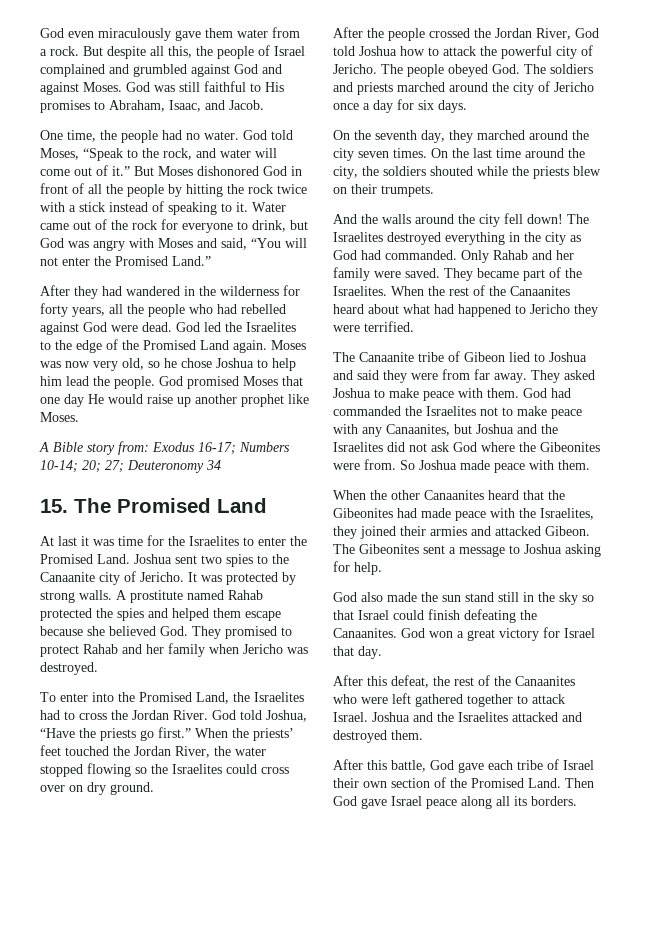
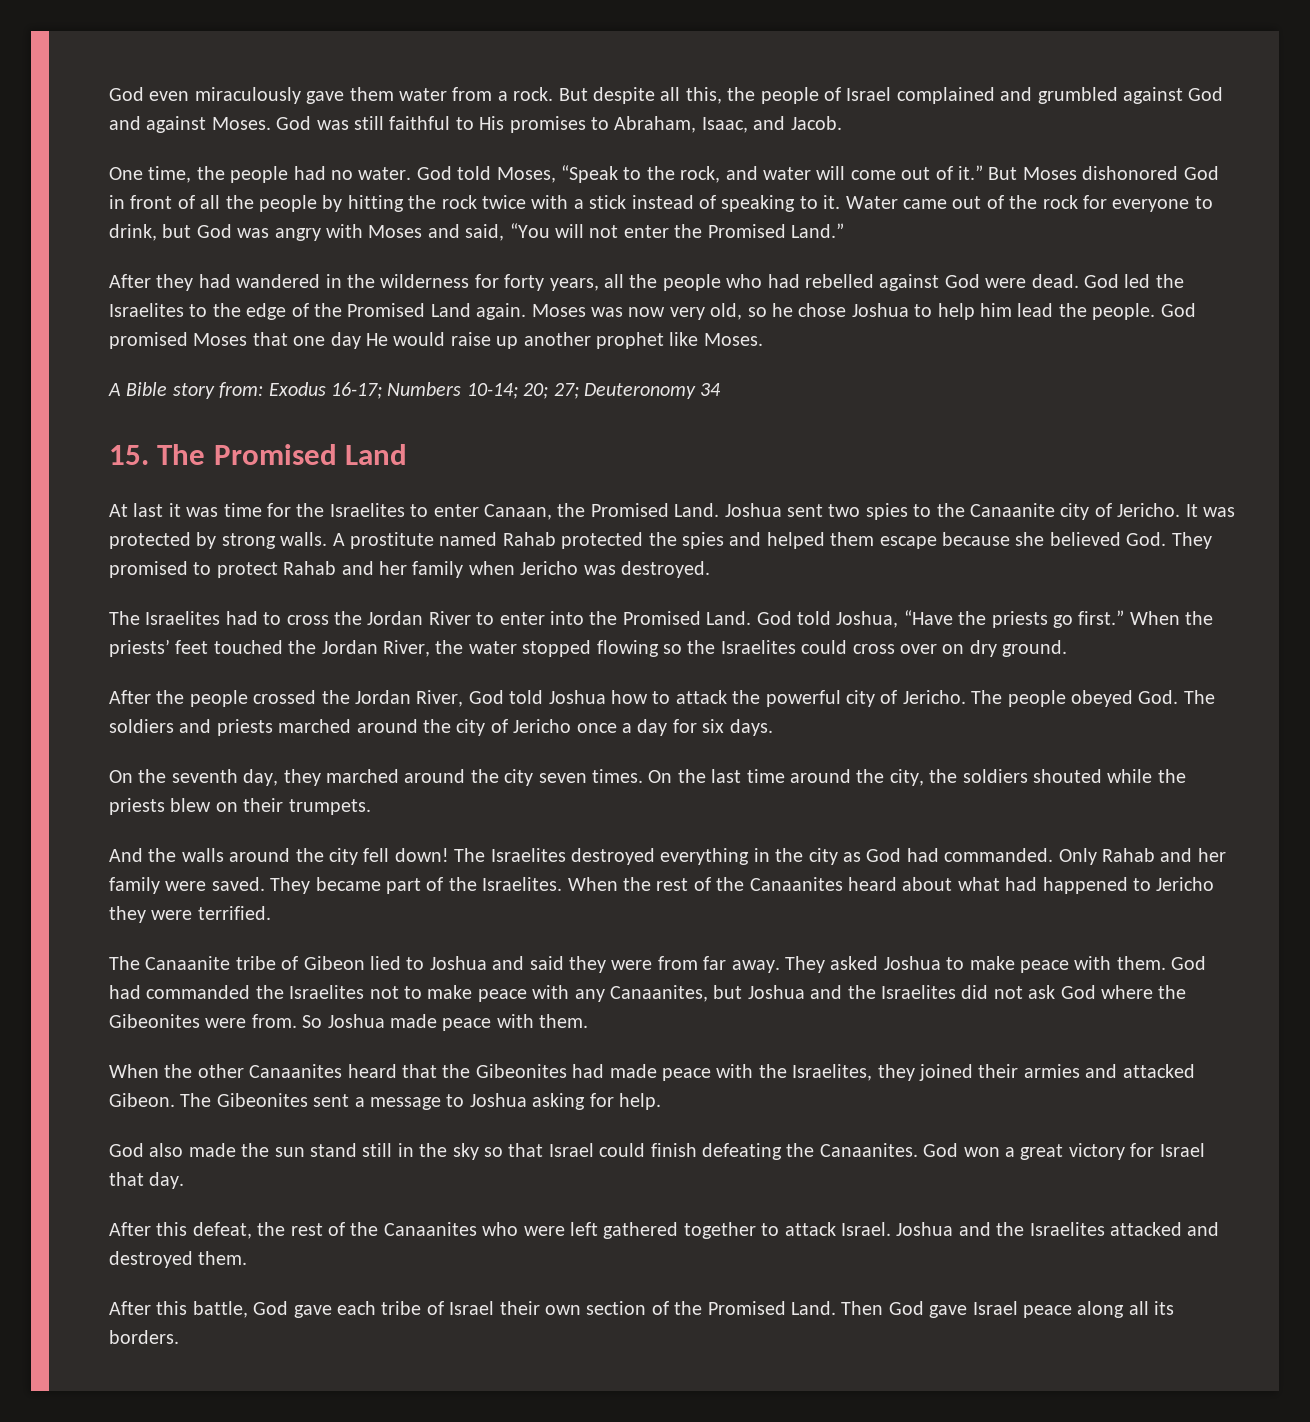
- At last it was time for the Israelites to enter the Promised Land.
+ At last it was time for the Israelites to enter Canaan, the Promised Land.
- To enter into the Promised Land, the Israelites had to cross the Jordan River.
+ The Israelites had to cross the Jordan River to enter into the Promised Land.

